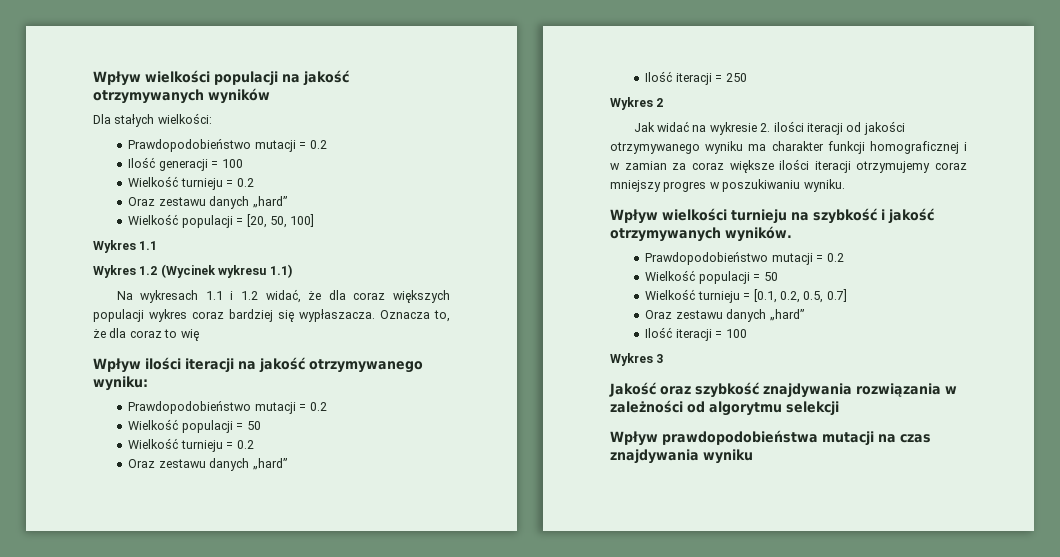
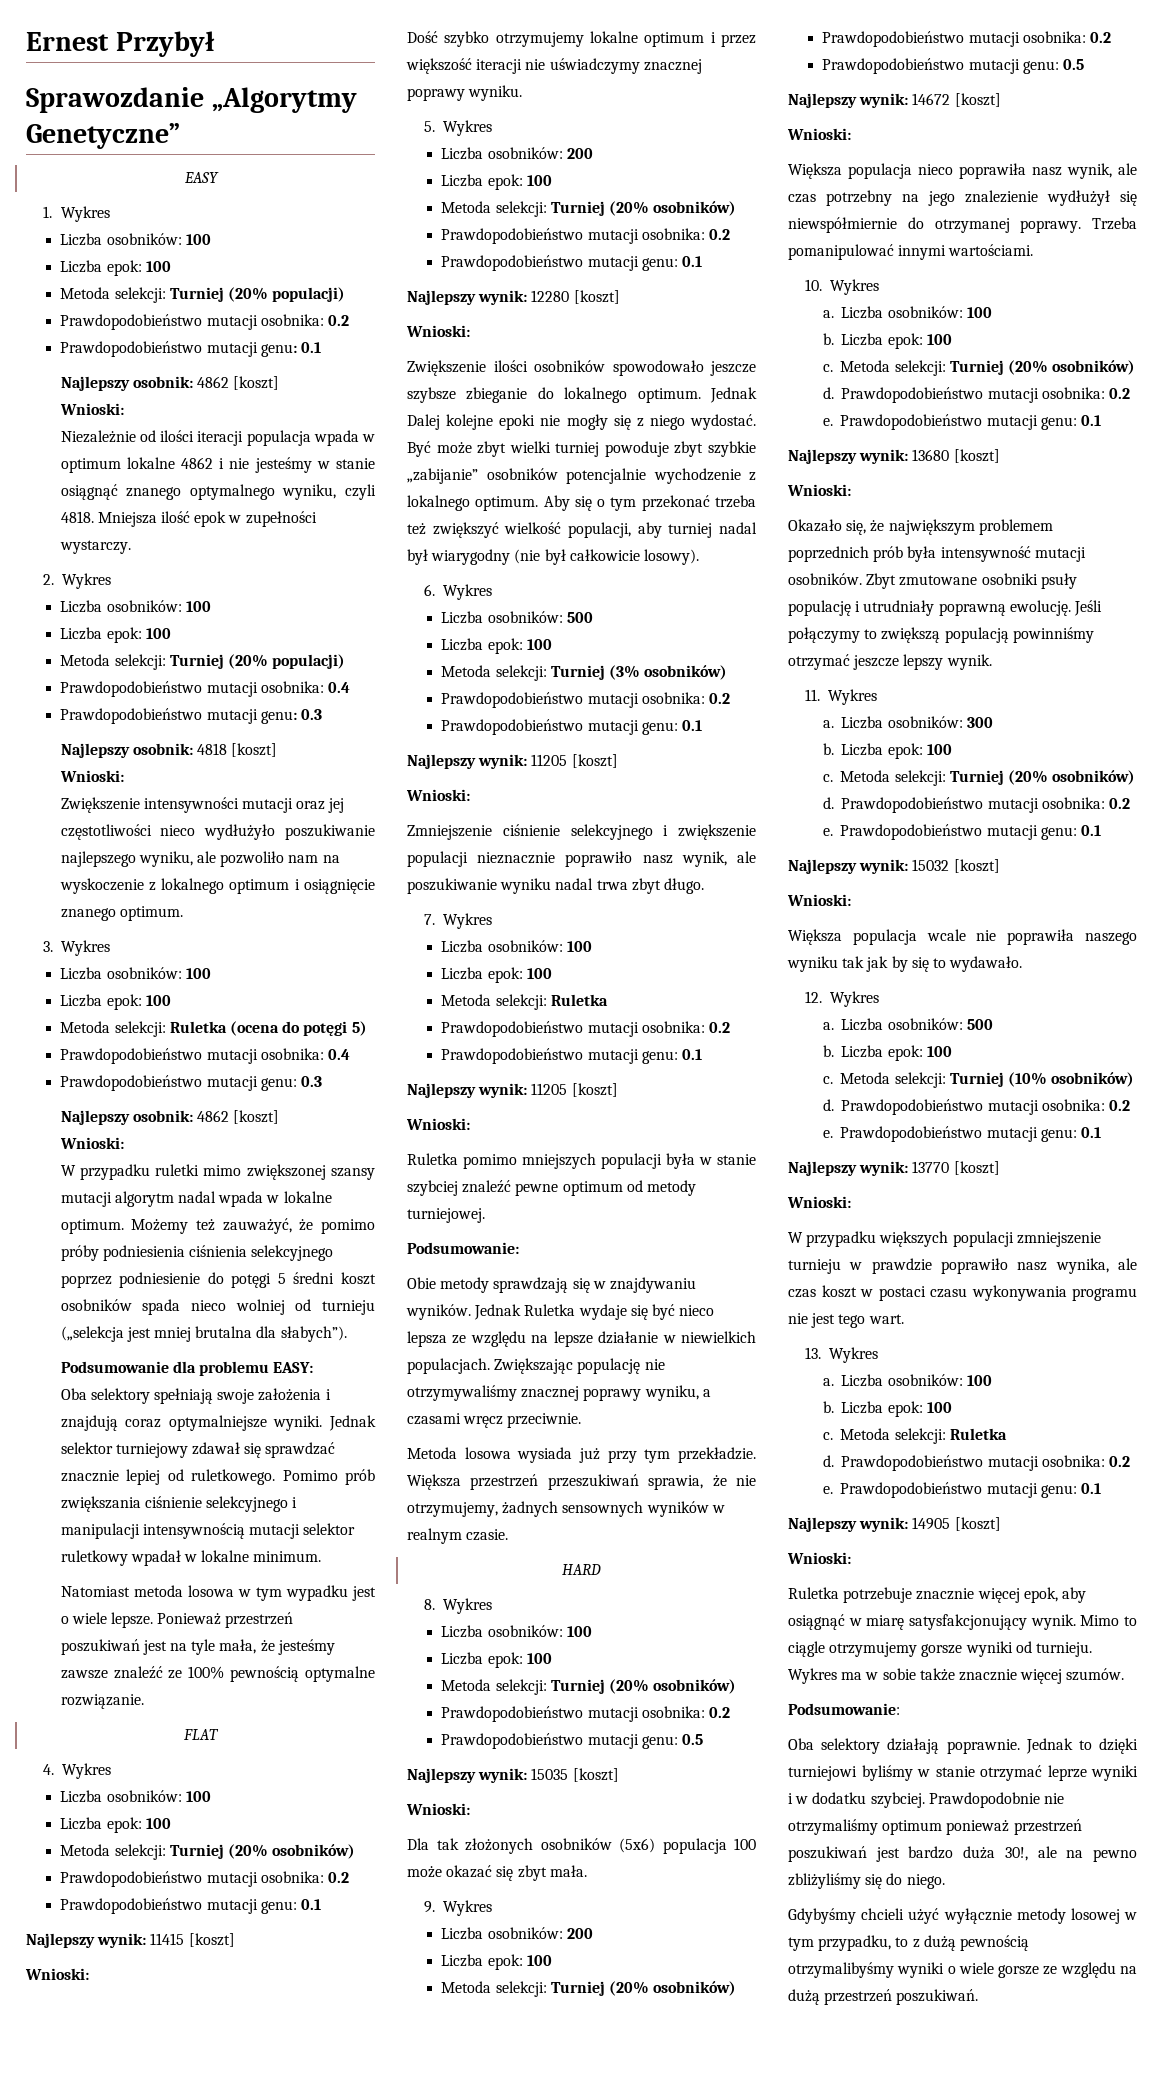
- Wpływ wielkości populacji na jakość otrzymywanych wyników
- Dla stałych wielkości:
- Prawdopodobieństwo mutacji = 0.2
- Ilość generacji = 100
- Wielkość turnieju = 0.2
- Oraz zestawu danych „hard”
- Wielkość populacji = [20, 50, 100]
- Wykres 1.1
- Wykres 1.2 (Wycinek wykresu 1.1)
- Na wykresach 1.1 i 1.2 widać, że dla coraz większych populacji wykres coraz bardziej się wypłaszacza. Oznacza to, że dla coraz to wię
- Wpływ ilości iteracji na jakość otrzymywanego wyniku:
- Prawdopodobieństwo mutacji = 0.2
- Wielkość populacji = 50
- Wielkość turnieju = 0.2
- Oraz zestawu danych „hard”
- Ilość iteracji = 250
- Wykres 2
- Jak widać na wykresie 2. ilości iteracji od jakości otrzymywanego wyniku ma charakter funkcji homograficznej i w zamian za coraz większe ilości iteracji otrzymujemy coraz mniejszy progres w poszukiwaniu wyniku.
- Wpływ wielkości turnieju na szybkość i jakość otrzymywanych wyników.
- Prawdopodobieństwo mutacji = 0.2
- Wielkość populacji = 50
- Wielkość turnieju = [0.1, 0.2, 0.5, 0.7]
- Oraz zestawu danych „hard”
- Ilość iteracji = 100
- Wykres 3
- Jakość oraz szybkość znajdywania rozwiązania w zależności od algorytmu selekcji
- Wpływ prawdopodobieństwa mutacji na czas znajdywania wyniku
+ Ernest Przybył
+ Sprawozdanie „Algorytmy Genetyczne”
+ EASY
+ 1. Wykres
+ Liczba osobników: 100
+ Liczba epok: 100
+ Metoda selekcji: Turniej (20% populacji)
+ Prawdopodobieństwo mutacji osobnika: 0.2
+ Prawdopodobieństwo mutacji genu: 0.1
+ Najlepszy osobnik: 4862 [koszt]
+ Wnioski:
+ Niezależnie od ilości iteracji populacja wpada w optimum lokalne 4862 i nie jesteśmy w stanie osiągnąć znanego optymalnego wyniku, czyli 4818. Mniejsza ilość epok w zupełności wystarczy.
+ 2. Wykres
+ Liczba osobników: 100
+ Liczba epok: 100
+ Metoda selekcji: Turniej (20% populacji)
+ Prawdopodobieństwo mutacji osobnika: 0.4
+ Prawdopodobieństwo mutacji genu: 0.3
+ Najlepszy osobnik: 4818 [koszt]
+ Wnioski:
+ Zwiększenie intensywności mutacji oraz jej częstotliwości nieco wydłużyło poszukiwanie najlepszego wyniku, ale pozwoliło nam na wyskoczenie z lokalnego optimum i osiągnięcie znanego optimum.
+ 3. Wykres
+ Liczba osobników: 100
+ Liczba epok: 100
+ Metoda selekcji: Ruletka (ocena do potęgi 5)
+ Prawdopodobieństwo mutacji osobnika: 0.4
+ Prawdopodobieństwo mutacji genu: 0.3
+ Najlepszy osobnik: 4862 [koszt]
+ Wnioski:
+ W przypadku ruletki mimo zwiększonej szansy mutacji algorytm nadal wpada w lokalne optimum. Możemy też zauważyć, że pomimo próby podniesienia ciśnienia selekcyjnego poprzez podniesienie do potęgi 5 średni koszt osobników spada nieco wolniej od turnieju („selekcja jest mniej brutalna dla słabych”).
+ Podsumowanie dla problemu EASY:
+ Oba selektory spełniają swoje założenia i znajdują coraz optymalniejsze wyniki. Jednak selektor turniejowy zdawał się sprawdzać znacznie lepiej od ruletkowego. Pomimo prób zwiększania ciśnienie selekcyjnego i manipulacji intensywnością mutacji selektor ruletkowy wpadał w lokalne minimum.
+ Natomiast metoda losowa w tym wypadku jest o wiele lepsze. Ponieważ przestrzeń poszukiwań jest na tyle mała, że jesteśmy zawsze znaleźć ze 100% pewnością optymalne rozwiązanie.
+ FLAT
+ 4. Wykres
+ Liczba osobników: 100
+ Liczba epok: 100
+ Metoda selekcji: Turniej (20% osobników)
+ Prawdopodobieństwo mutacji osobnika: 0.2
+ Prawdopodobieństwo mutacji genu: 0.1
+ Najlepszy wynik: 11415 [koszt]
+ Wnioski:
+ Dość szybko otrzymujemy lokalne optimum i przez większość iteracji nie uświadczymy znacznej poprawy wyniku.
+ 5. Wykres
+ Liczba osobników: 200
+ Liczba epok: 100
+ Metoda selekcji: Turniej (20% osobników)
+ Prawdopodobieństwo mutacji osobnika: 0.2
+ Prawdopodobieństwo mutacji genu: 0.1
+ Najlepszy wynik: 12280 [koszt]
+ Wnioski:
+ Zwiększenie ilości osobników spowodowało jeszcze szybsze zbieganie do lokalnego optimum. Jednak Dalej kolejne epoki nie mogły się z niego wydostać. Być może zbyt wielki turniej powoduje zbyt szybkie „zabijanie” osobników potencjalnie wychodzenie z lokalnego optimum. Aby się o tym przekonać trzeba też zwiększyć wielkość populacji, aby turniej nadal był wiarygodny (nie był całkowicie losowy).
+ 6. Wykres
+ Liczba osobników: 500
+ Liczba epok: 100
+ Metoda selekcji: Turniej (3% osobników)
+ Prawdopodobieństwo mutacji osobnika: 0.2
+ Prawdopodobieństwo mutacji genu: 0.1
+ Najlepszy wynik: 11205 [koszt]
+ Wnioski:
+ Zmniejszenie ciśnienie selekcyjnego i zwiększenie populacji nieznacznie poprawiło nasz wynik, ale poszukiwanie wyniku nadal trwa zbyt długo.
+ 7. Wykres
+ Liczba osobników: 100
+ Liczba epok: 100
+ Metoda selekcji: Ruletka
+ Prawdopodobieństwo mutacji osobnika: 0.2
+ Prawdopodobieństwo mutacji genu: 0.1
+ Najlepszy wynik: 11205 [koszt]
+ Wnioski:
+ Ruletka pomimo mniejszych populacji była w stanie szybciej znaleźć pewne optimum od metody turniejowej.
+ Podsumowanie:
+ Obie metody sprawdzają się w znajdywaniu wyników. Jednak Ruletka wydaje się być nieco lepsza ze względu na lepsze działanie w niewielkich populacjach. Zwiększając populację nie otrzymywaliśmy znacznej poprawy wyniku, a czasami wręcz przeciwnie.
+ Metoda losowa wysiada już przy tym przekładzie. Większa przestrzeń przeszukiwań sprawia, że nie otrzymujemy, żadnych sensownych wyników w realnym czasie.
+ HARD
+ 8. Wykres
+ Liczba osobników: 100
+ Liczba epok: 100
+ Metoda selekcji: Turniej (20% osobników)
+ Prawdopodobieństwo mutacji osobnika: 0.2
+ Prawdopodobieństwo mutacji genu: 0.5
+ Najlepszy wynik: 15035 [koszt]
+ Wnioski:
+ Dla tak złożonych osobników (5x6) populacja 100 może okazać się zbyt mała.
+ 9. Wykres
+ Liczba osobników: 200
+ Liczba epok: 100
+ Metoda selekcji: Turniej (20% osobników)
+ Prawdopodobieństwo mutacji osobnika: 0.2
+ Prawdopodobieństwo mutacji genu: 0.5
+ Najlepszy wynik: 14672 [koszt]
+ Wnioski:
+ Większa populacja nieco poprawiła nasz wynik, ale czas potrzebny na jego znalezienie wydłużył się niewspółmiernie do otrzymanej poprawy. Trzeba pomanipulować innymi wartościami.
+ 10. Wykres
+ a. Liczba osobników: 100
+ b. Liczba epok: 100
+ c. Metoda selekcji: Turniej (20% osobników)
+ d. Prawdopodobieństwo mutacji osobnika: 0.2
+ e. Prawdopodobieństwo mutacji genu: 0.1
+ Najlepszy wynik: 13680 [koszt]
+ Wnioski:
+ Okazało się, że największym problemem poprzednich prób była intensywność mutacji osobników. Zbyt zmutowane osobniki psuły populację i utrudniały poprawną ewolucję. Jeśli połączymy to zwiększą populacją powinniśmy otrzymać jeszcze lepszy wynik.
+ 11. Wykres
+ a. Liczba osobników: 300
+ b. Liczba epok: 100
+ c. Metoda selekcji: Turniej (20% osobników)
+ d. Prawdopodobieństwo mutacji osobnika: 0.2
+ e. Prawdopodobieństwo mutacji genu: 0.1
+ Najlepszy wynik: 15032 [koszt]
+ Wnioski:
+ Większa populacja wcale nie poprawiła naszego wyniku tak jak by się to wydawało.
+ 12. Wykres
+ a. Liczba osobników: 500
+ b. Liczba epok: 100
+ c. Metoda selekcji: Turniej (10% osobników)
+ d. Prawdopodobieństwo mutacji osobnika: 0.2
+ e. Prawdopodobieństwo mutacji genu: 0.1
+ Najlepszy wynik: 13770 [koszt]
+ Wnioski:
+ W przypadku większych populacji zmniejszenie turnieju w prawdzie poprawiło nasz wynika, ale czas koszt w postaci czasu wykonywania programu nie jest tego wart.
+ 13. Wykres
+ a. Liczba osobników: 100
+ b. Liczba epok: 100
+ c. Metoda selekcji: Ruletka
+ d. Prawdopodobieństwo mutacji osobnika: 0.2
+ e. Prawdopodobieństwo mutacji genu: 0.1
+ Najlepszy wynik: 14905 [koszt]
+ Wnioski:
+ Ruletka potrzebuje znacznie więcej epok, aby osiągnąć w miarę satysfakcjonujący wynik. Mimo to ciągle otrzymujemy gorsze wyniki od turnieju. Wykres ma w sobie także znacznie więcej szumów.
+ Podsumowanie:
+ Oba selektory działają poprawnie. Jednak to dzięki turniejowi byliśmy w stanie otrzymać leprze wyniki i w dodatku szybciej. Prawdopodobnie nie otrzymaliśmy optimum ponieważ przestrzeń poszukiwań jest bardzo duża 30!, ale na pewno zbliżyliśmy się do niego.
+ Gdybyśmy chcieli użyć wyłącznie metody losowej w tym przypadku, to z dużą pewnością otrzymalibyśmy wyniki o wiele gorsze ze względu na dużą przestrzeń poszukiwań.

